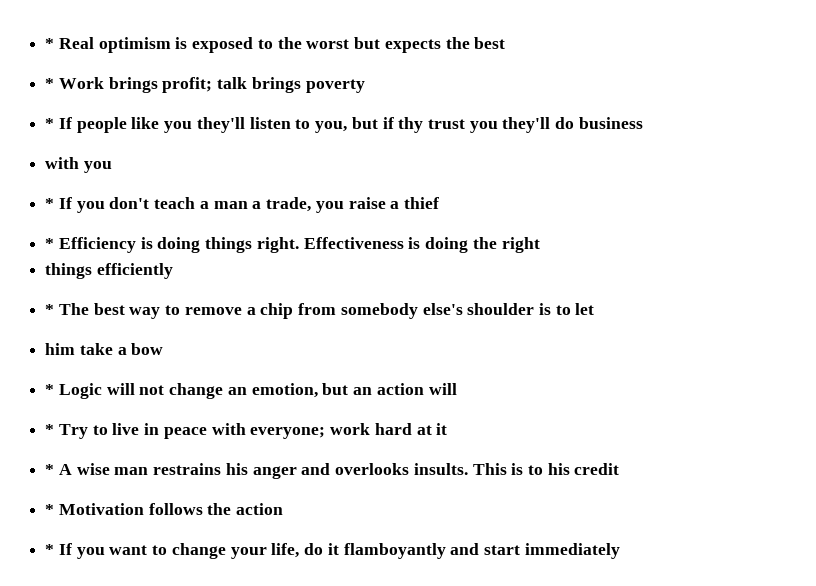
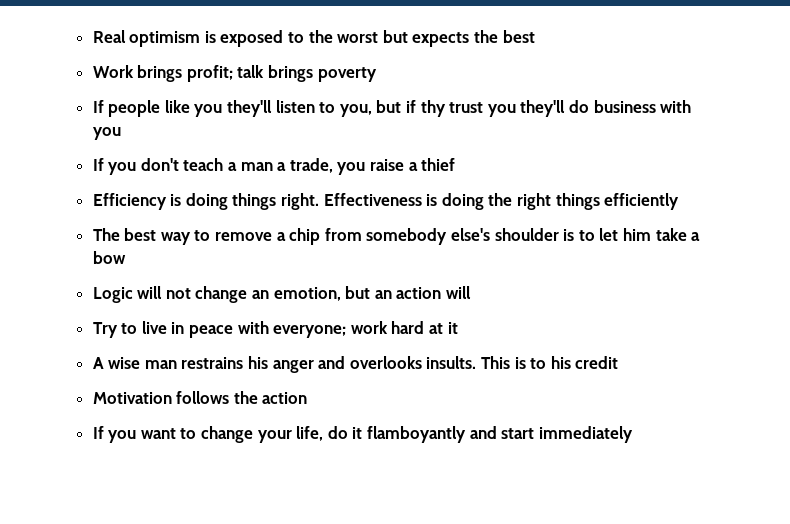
- * Real optimism is exposed to the worst but expects the best
+ Real optimism is exposed to the worst but expects the best
- * Work brings profit; talk brings poverty
+ Work brings profit; talk brings poverty
- * If people like you they'll listen to you, but if thy trust you they'll do business
- with you
+ If people like you they'll listen to you, but if thy trust you they'll do business with you
- * If you don't teach a man a trade, you raise a thief
+ If you don't teach a man a trade, you raise a thief
- * Efficiency is doing things right.
+ Efficiency is doing things right.
- Effectiveness is doing the right
- things efficiently
+ Effectiveness is doing the right things efficiently
- * The best way to remove a chip from somebody else's shoulder is to let
- him take a bow
+ The best way to remove a chip from somebody else's shoulder is to let him take a bow
- * Logic will not change an emotion, but an action will
+ Logic will not change an emotion, but an action will
- * Try to live in peace with everyone; work hard at it
+ Try to live in peace with everyone; work hard at it
- * A wise man restrains his anger and overlooks insults.
+ A wise man restrains his anger and overlooks insults.
- * Motivation follows the action
+ Motivation follows the action
- * If you want to change your life, do it flamboyantly and start immediately
+ If you want to change your life, do it flamboyantly and start immediately

